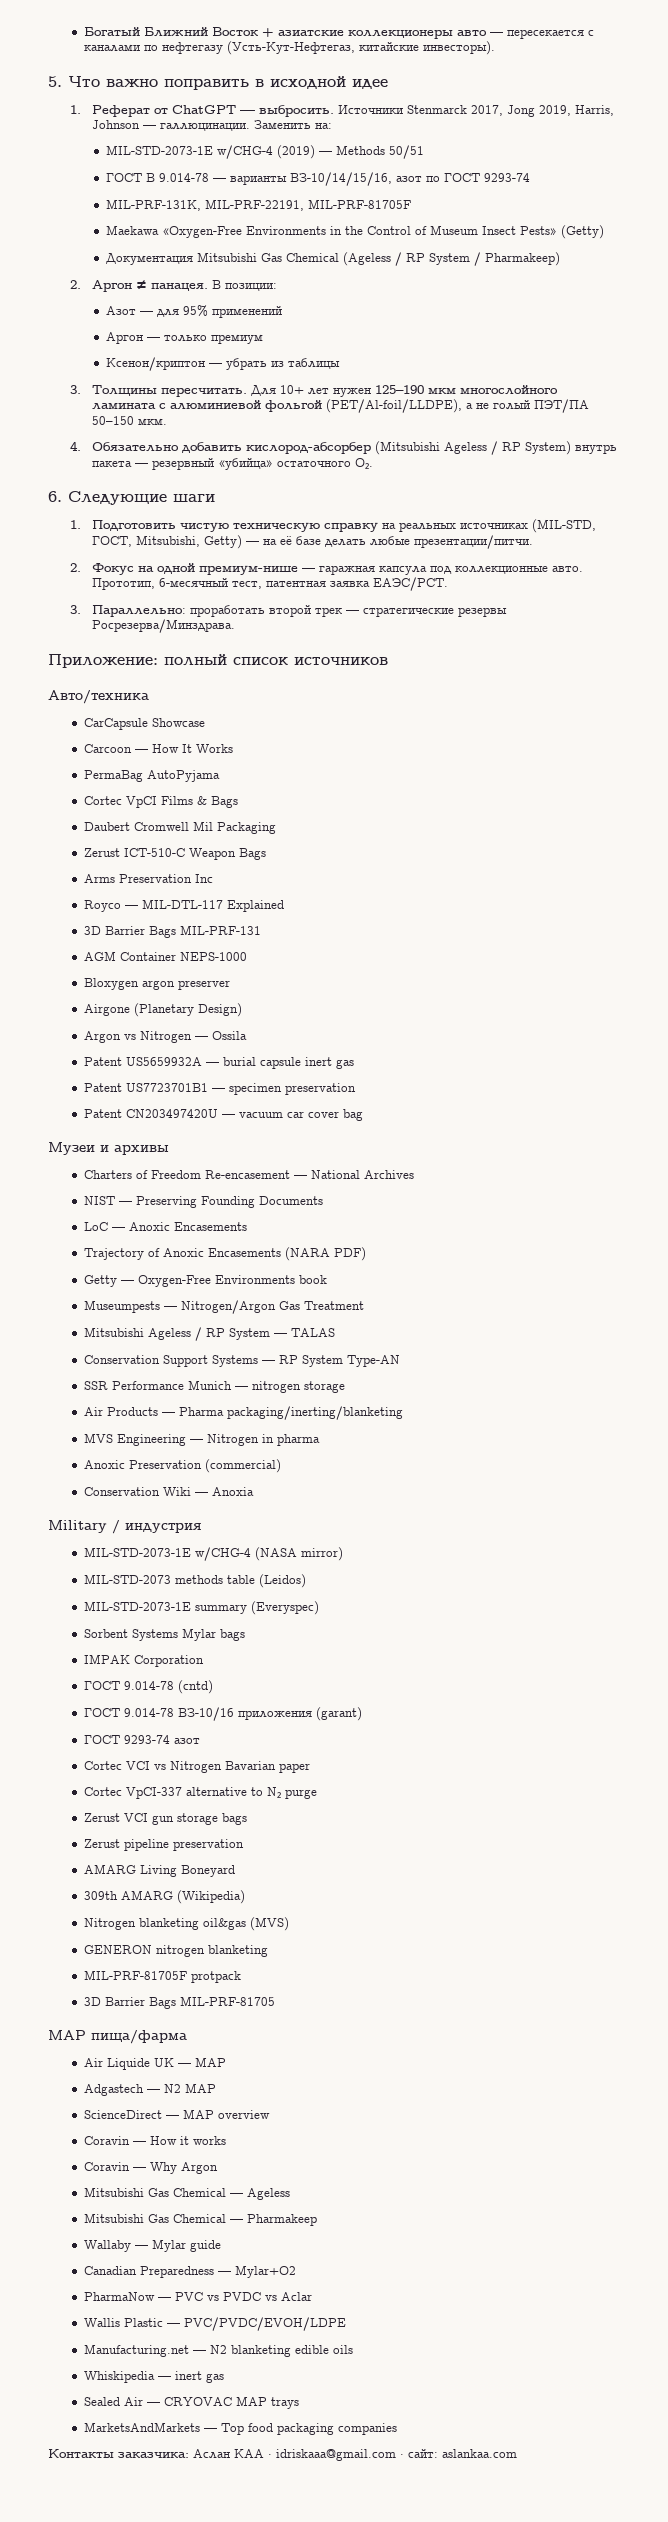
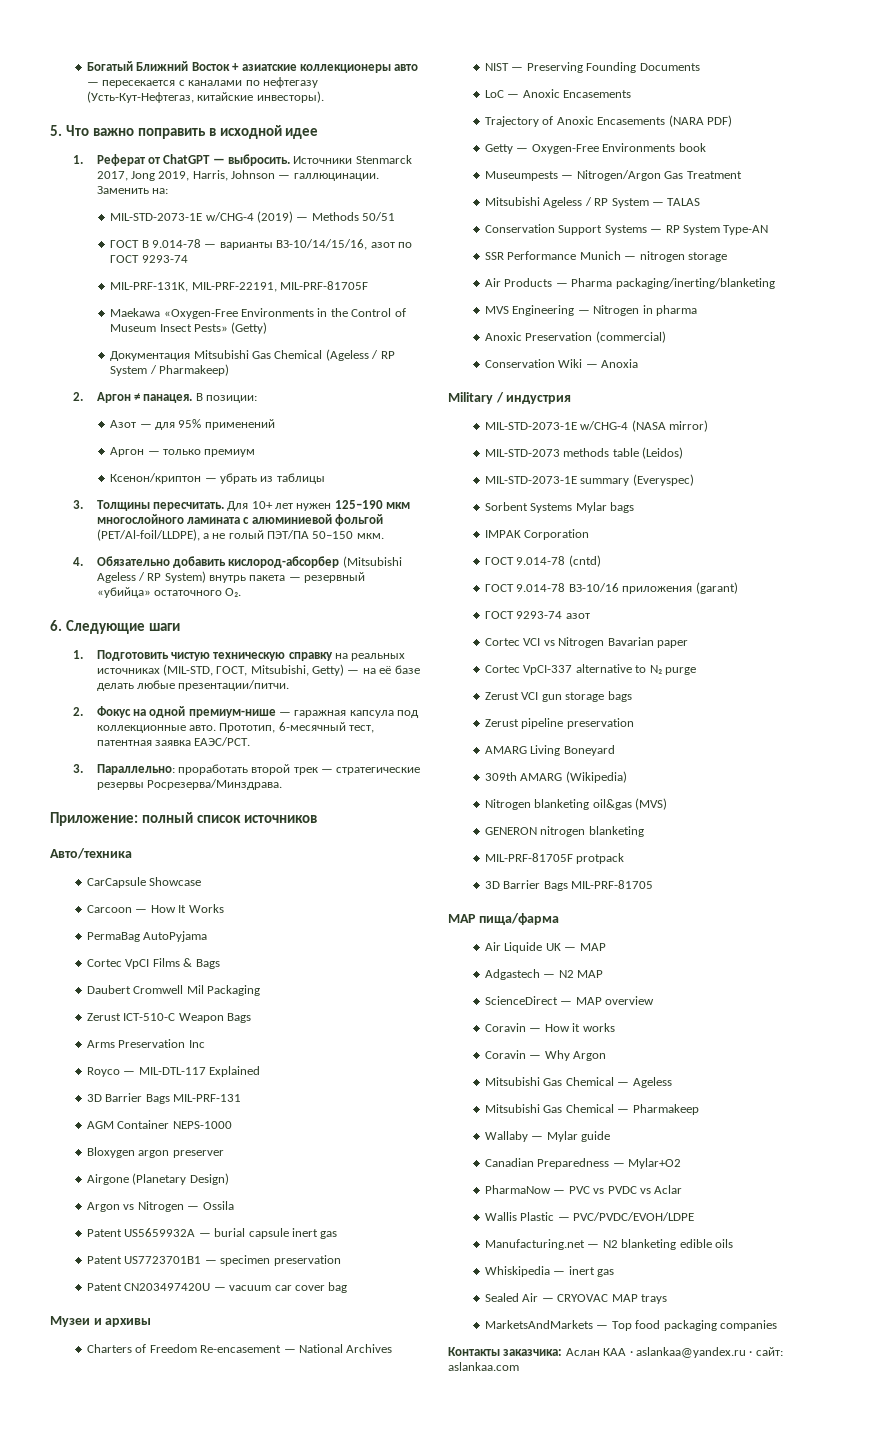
- Контакты заказчика: Аслан КАА · idriskaaa@gmail.com · сайт: aslankaa.com
+ Контакты заказчика: Аслан КАА · aslankaa@yandex.ru · сайт: aslankaa.com

